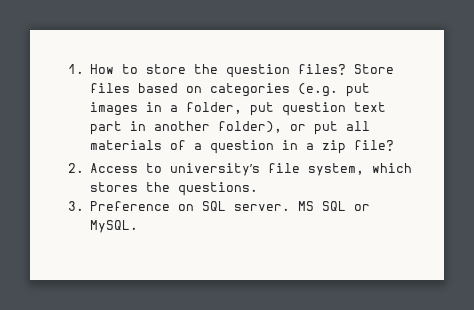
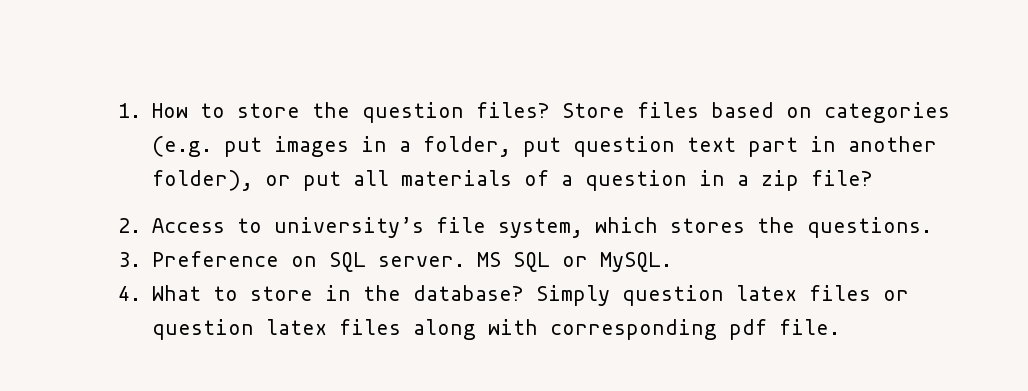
+ 4. What to store in the database? Simply question latex files or question latex files along with corresponding pdf file.

